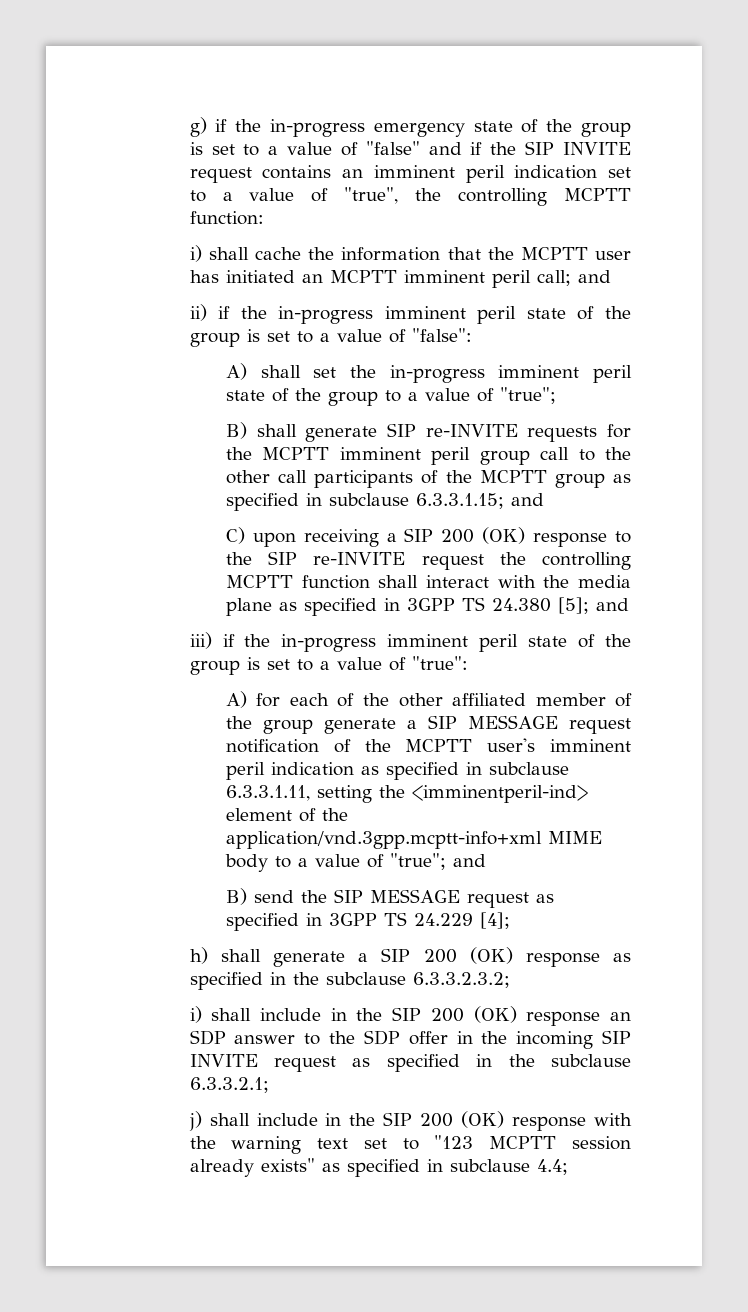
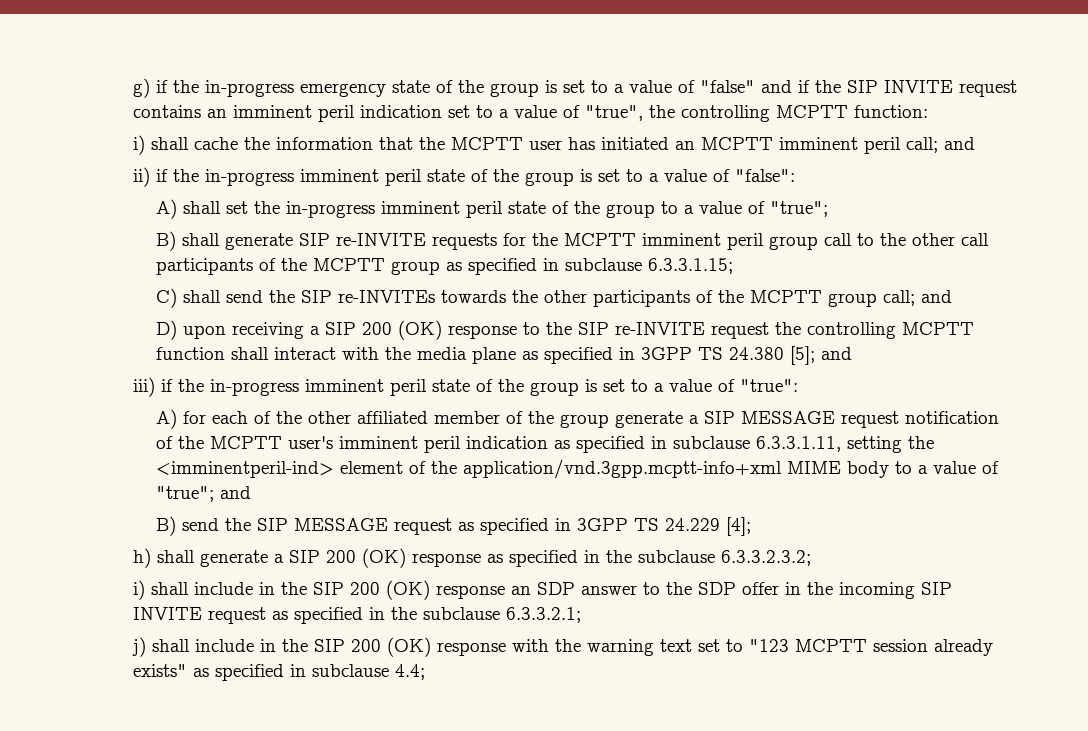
- B) shall generate SIP re-INVITE requests for the MCPTT imminent peril group call to the other call participants of the MCPTT group as specified in subclause 6.3.3.1.15; and
- C) upon receiving a SIP 200 (OK) response to the SIP re-INVITE request the controlling MCPTT function shall interact with the media plane as specified in 3GPP TS 24.380 [5]; and
+ B) shall generate SIP re-INVITE requests for the MCPTT imminent peril group call to the other call participants of the MCPTT group as specified in subclause 6.3.3.1.15;
+ C) shall send the SIP re-INVITEs towards the other participants of the MCPTT group call; and
+ D) upon receiving a SIP 200 (OK) response to the SIP re-INVITE request the controlling MCPTT function shall interact with the media plane as specified in 3GPP TS 24.380 [5]; and

